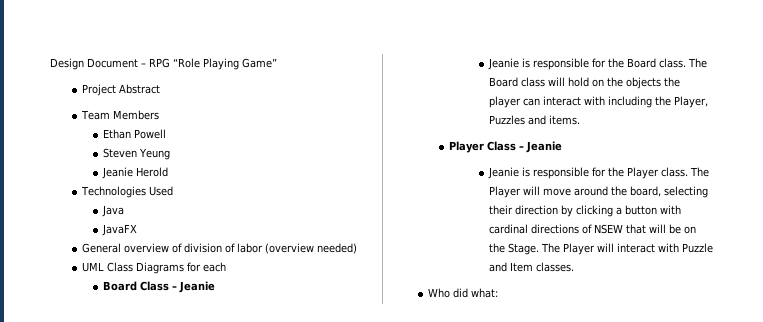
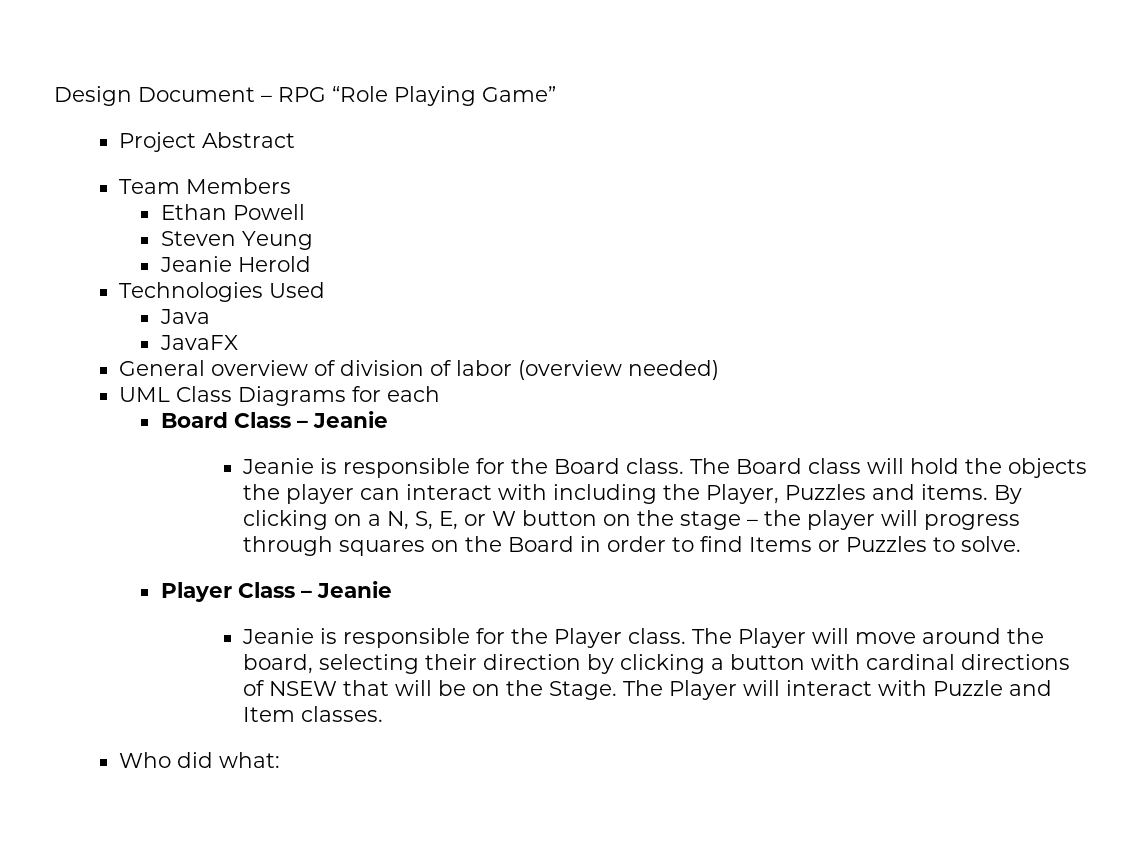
- The Board class will hold on the objects the player can interact with including the Player, Puzzles and items.
+ The Board class will hold the objects the player can interact with including the Player, Puzzles and items. By clicking on a N, S, E, or W button on the stage – the player will progress through squares on the Board in order to find Items or Puzzles to solve.

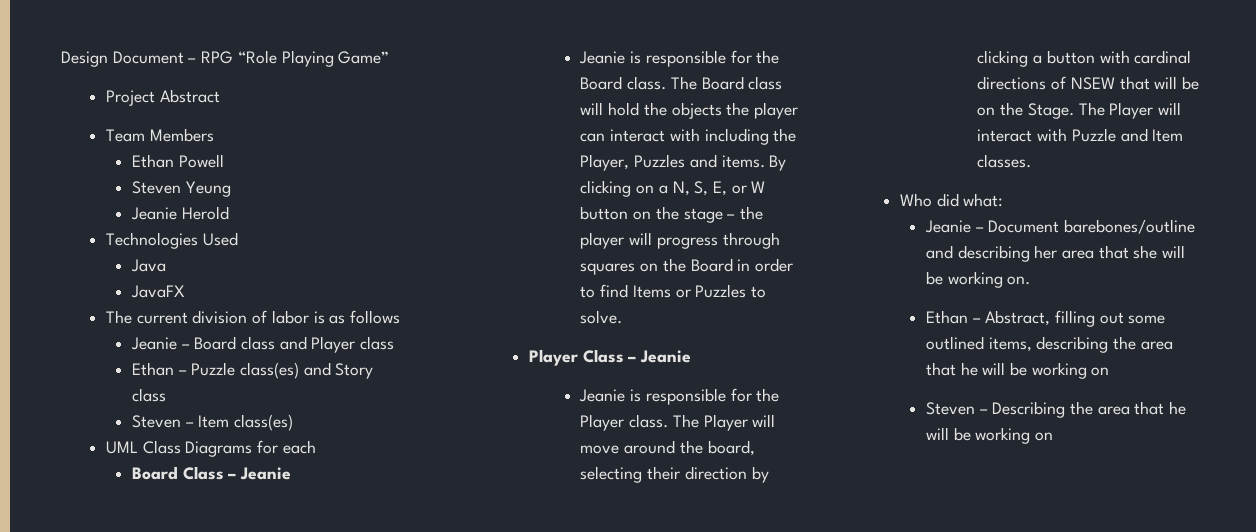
- General overview of division of labor (overview needed)
+ The current division of labor is as follows
+ Jeanie – Board class and Player class
+ Ethan – Puzzle class(es) and Story class
+ Steven – Item class(es)
+ Jeanie – Document barebones/outline and describing her area that she will be working on.
+ Ethan – Abstract, filling out some outlined items, describing the area that he will be working on
+ Steven – Describing the area that he will be working on

